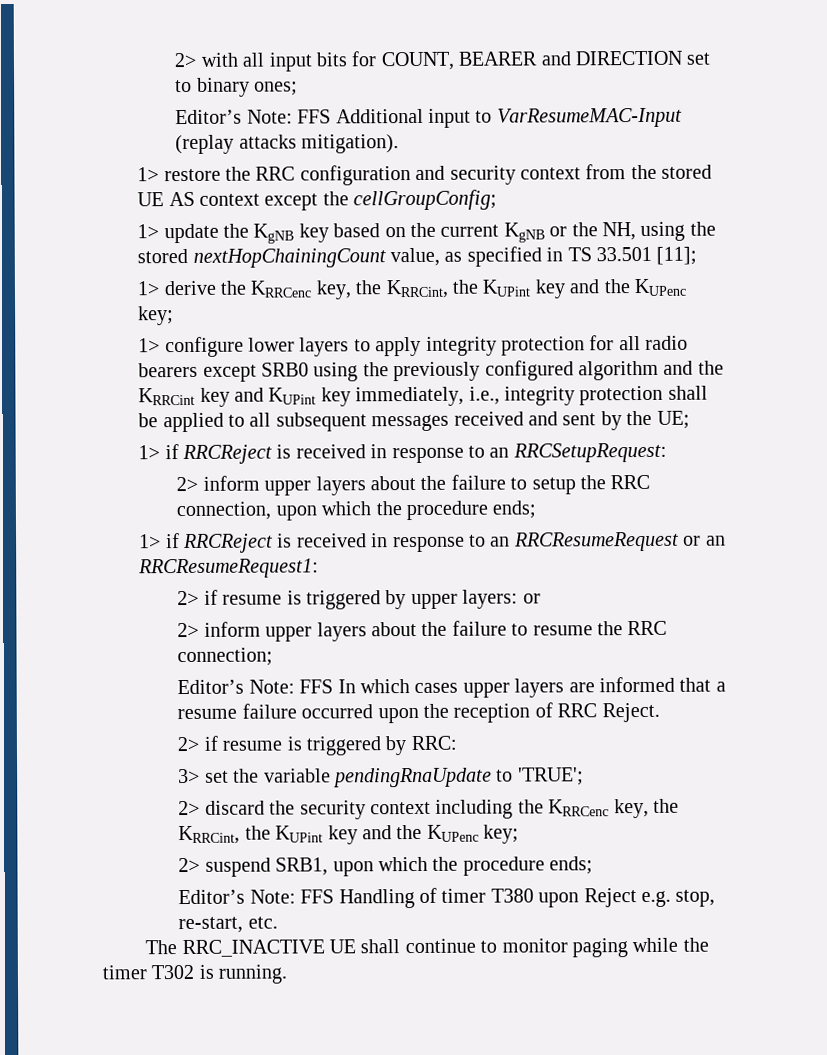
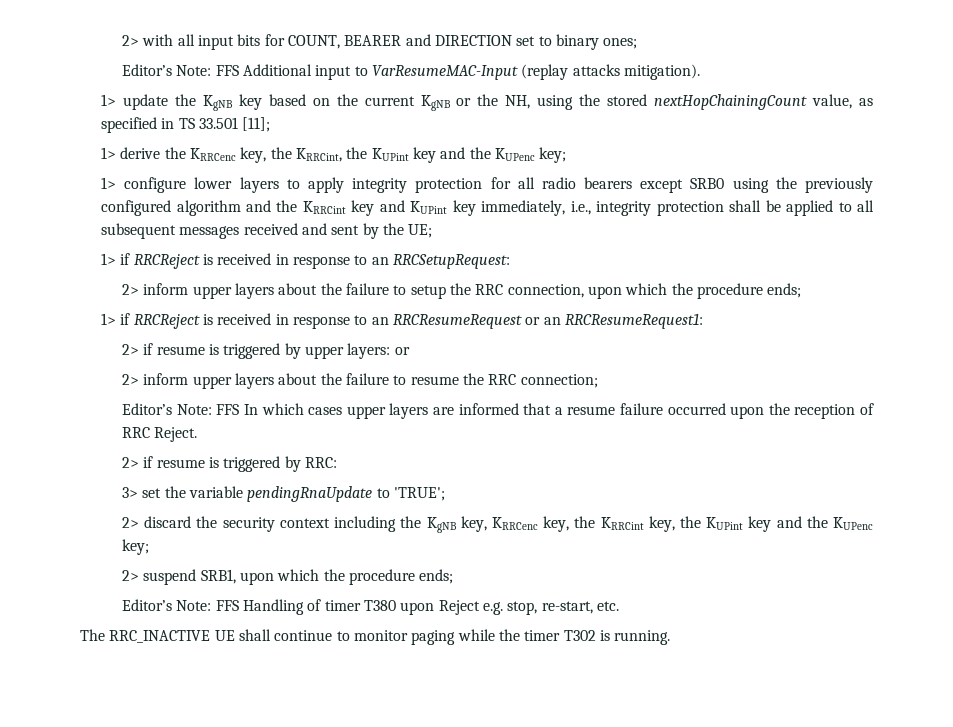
- 1> restore the RRC configuration and security context from the stored UE AS context except the cellGroupConfig;
- 2> discard the security context including the KRRCenc key, the KRRCint, the KUPint key and the KUPenc key;
+ 2> discard the security context including the KgNB key, KRRCenc key, the KRRCint key, the KUPint key and the KUPenc key;

